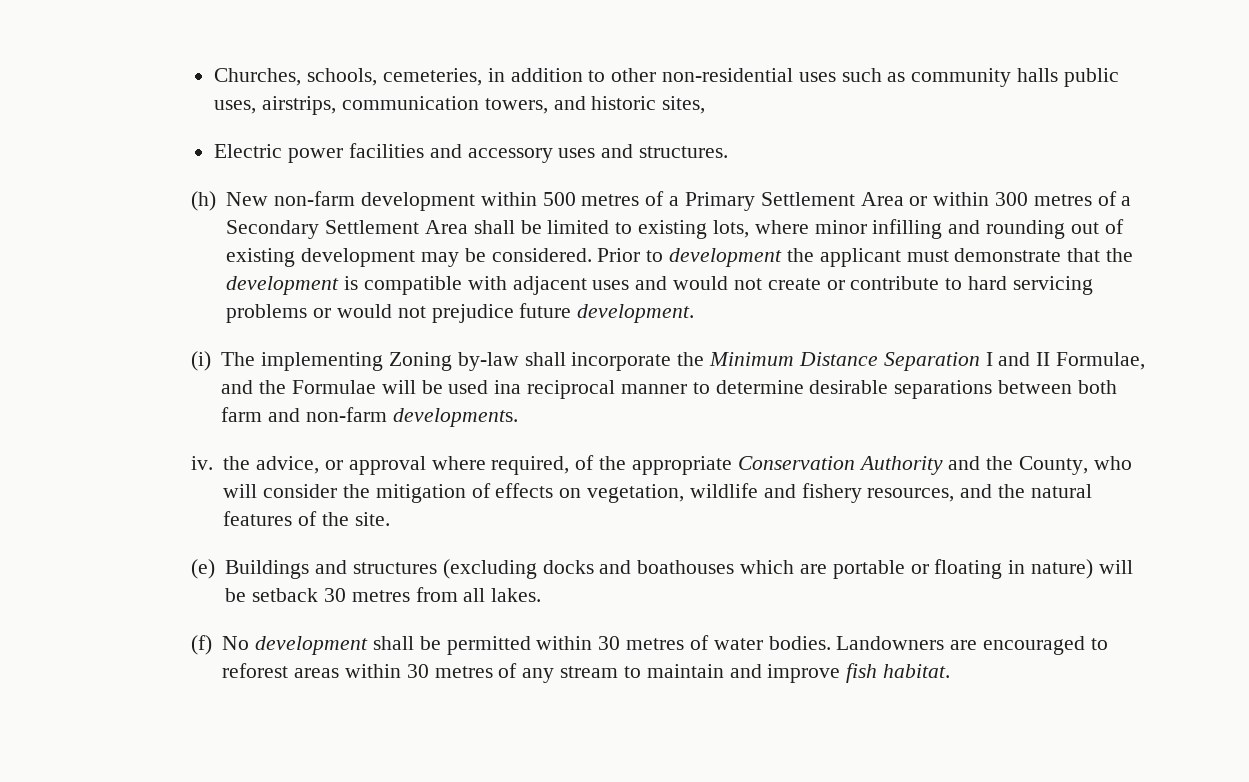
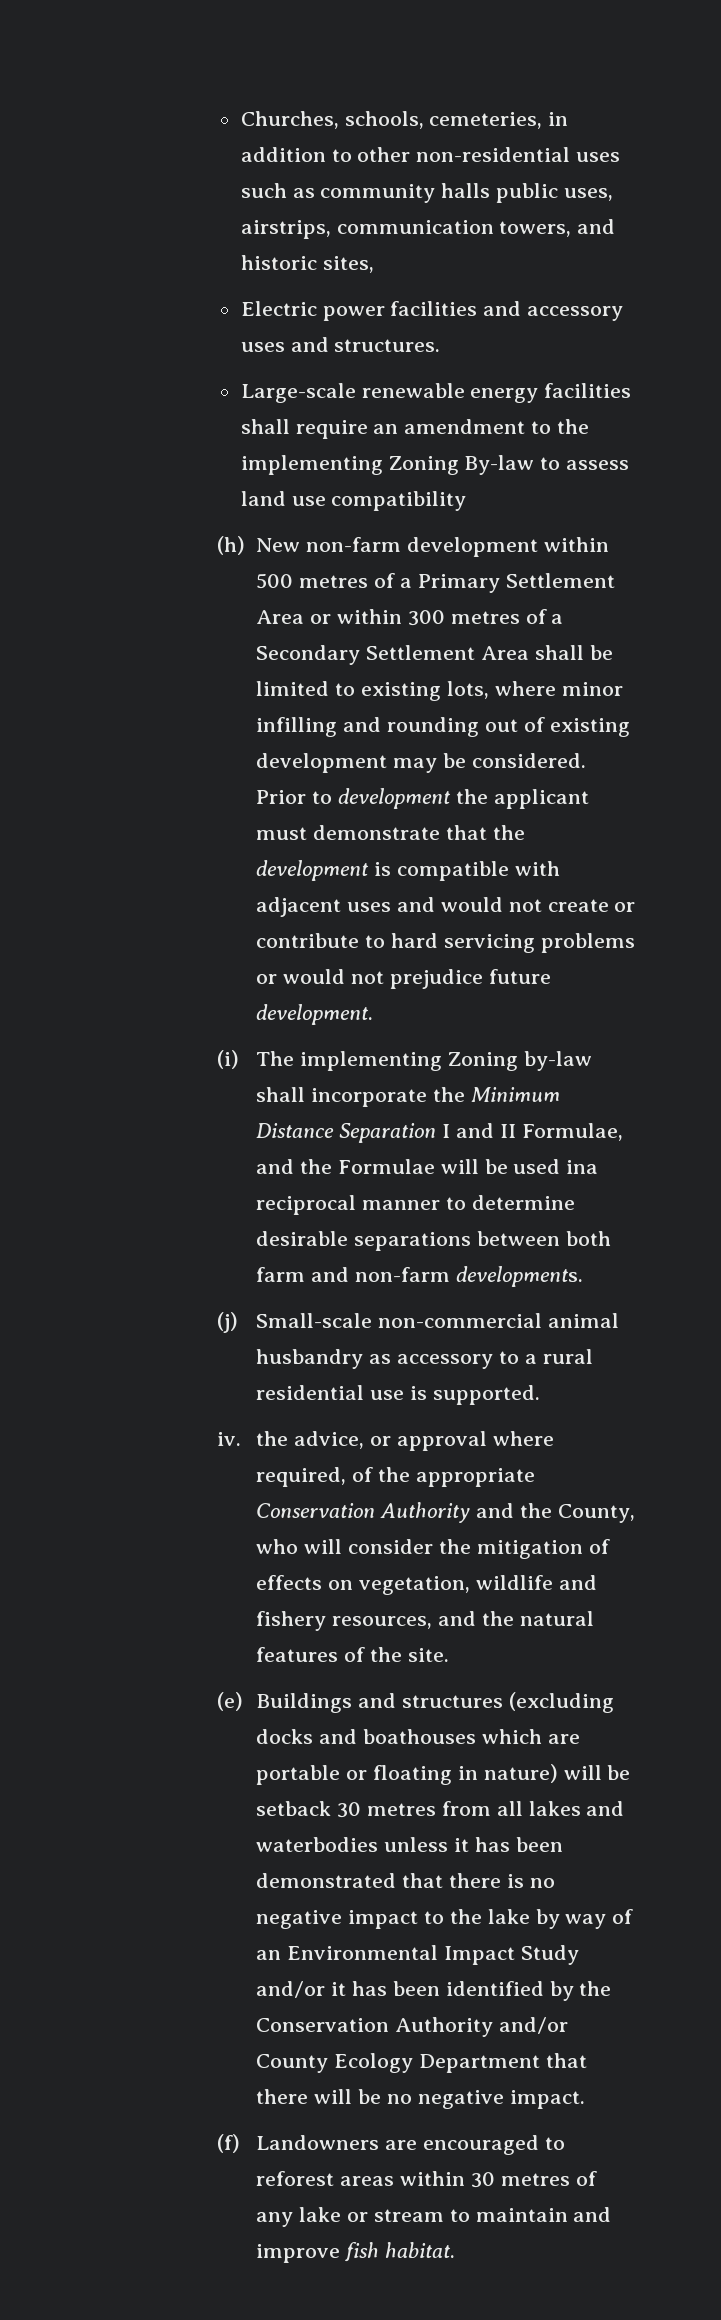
+ Large-scale renewable energy facilities shall require an amendment to the implementing Zoning By-law to assess land use compatibility
+ (j) Small-scale non-commercial animal husbandry as accessory to a rural residential use is supported.
- (e) Buildings and structures (excluding docks and boathouses which are portable or floating in nature) will be setback 30 metres from all lakes.
- (f) No development shall be permitted within 30 metres of water bodies. Landowners are encouraged to reforest areas within 30 metres of any stream to maintain and improve fish habitat.
+ (e) Buildings and structures (excluding docks and boathouses which are portable or floating in nature) will be setback 30 metres from all lakes and waterbodies unless it has been demonstrated that there is no negative impact to the lake by way of an Environmental Impact Study and/or it has been identified by the Conservation Authority and/or County Ecology Department that there will be no negative impact.
+ (f) Landowners are encouraged to reforest areas within 30 metres of any lake or stream to maintain and improve fish habitat.

